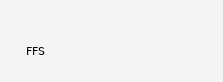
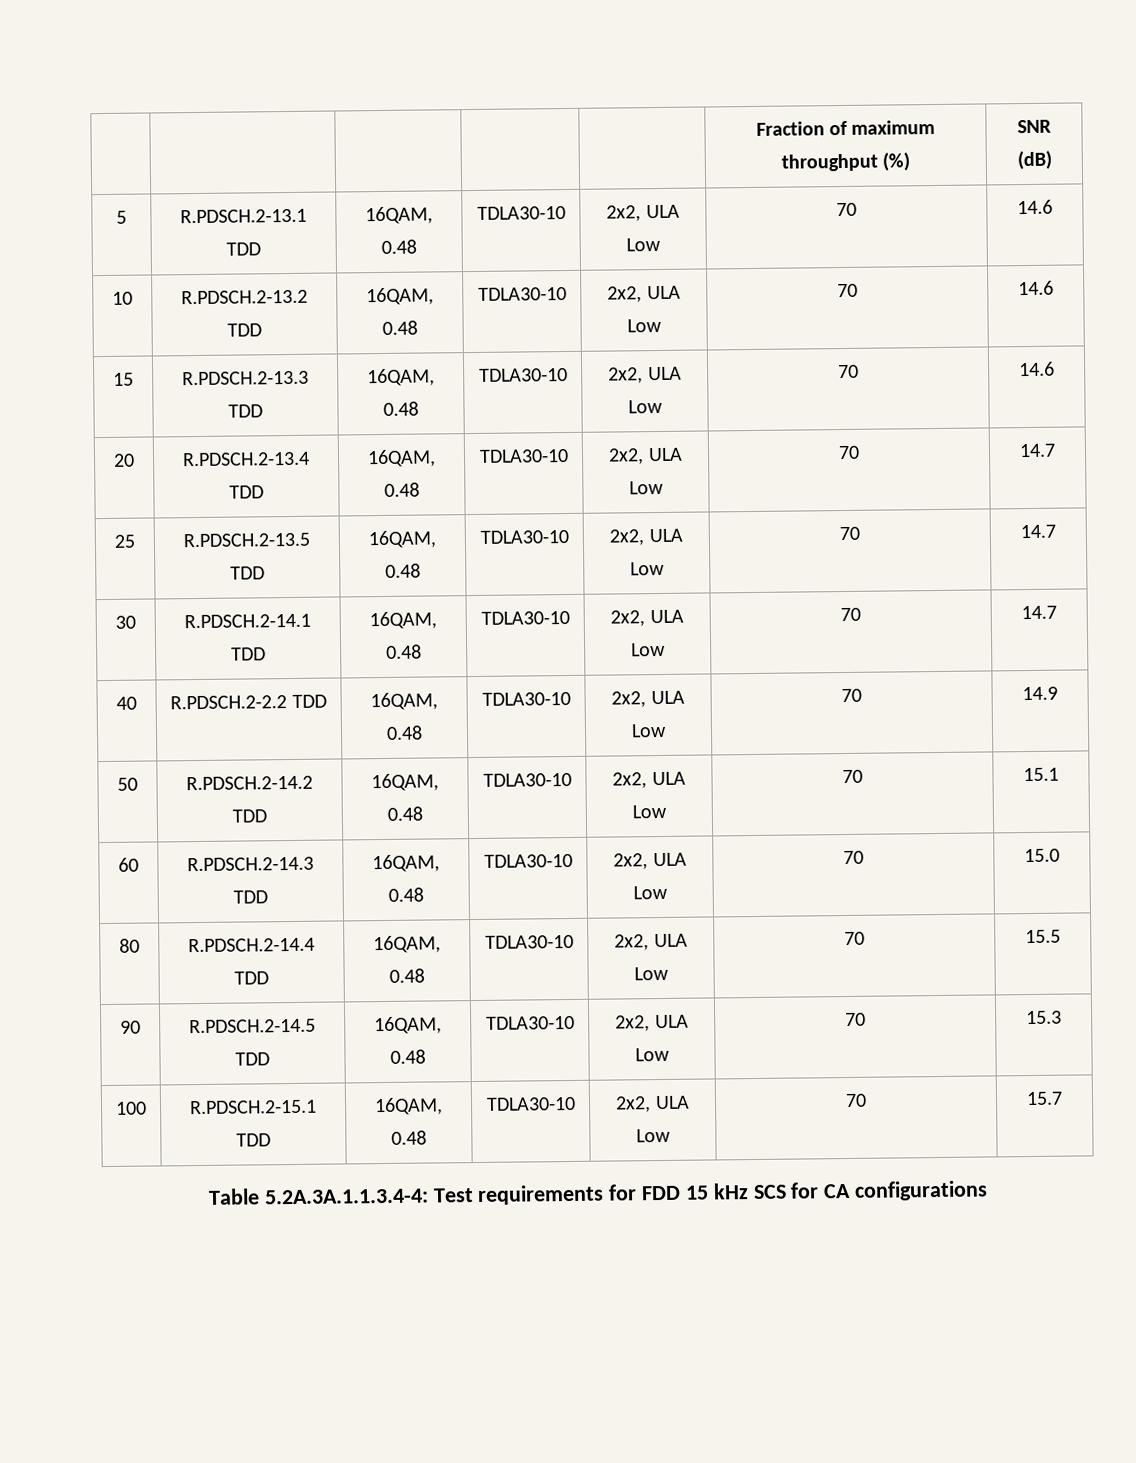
- FFS
+ | | | | | Fraction of maximum throughput (%) | SNR (dB)
+ 5 | R.PDSCH.2-13.1 TDD | 16QAM, 0.48 | TDLA30-10 | 2x2, ULA Low | 70 | 14.6
+ 10 | R.PDSCH.2-13.2 TDD | 16QAM, 0.48 | TDLA30-10 | 2x2, ULA Low | 70 | 14.6
+ 15 | R.PDSCH.2-13.3 TDD | 16QAM, 0.48 | TDLA30-10 | 2x2, ULA Low | 70 | 14.6
+ 20 | R.PDSCH.2-13.4 TDD | 16QAM, 0.48 | TDLA30-10 | 2x2, ULA Low | 70 | 14.7
+ 25 | R.PDSCH.2-13.5 TDD | 16QAM, 0.48 | TDLA30-10 | 2x2, ULA Low | 70 | 14.7
+ 30 | R.PDSCH.2-14.1 TDD | 16QAM, 0.48 | TDLA30-10 | 2x2, ULA Low | 70 | 14.7
+ 40 | R.PDSCH.2-2.2 TDD | 16QAM, 0.48 | TDLA30-10 | 2x2, ULA Low | 70 | 14.9
+ 50 | R.PDSCH.2-14.2 TDD | 16QAM, 0.48 | TDLA30-10 | 2x2, ULA Low | 70 | 15.1
+ 60 | R.PDSCH.2-14.3 TDD | 16QAM, 0.48 | TDLA30-10 | 2x2, ULA Low | 70 | 15.0
+ 80 | R.PDSCH.2-14.4 TDD | 16QAM, 0.48 | TDLA30-10 | 2x2, ULA Low | 70 | 15.5
+ 90 | R.PDSCH.2-14.5 TDD | 16QAM, 0.48 | TDLA30-10 | 2x2, ULA Low | 70 | 15.3
+ 100 | R.PDSCH.2-15.1 TDD | 16QAM, 0.48 | TDLA30-10 | 2x2, ULA Low | 70 | 15.7
+ Table 5.2A.3A.1.1.3.4-4: Test requirements for FDD 15 kHz SCS for CA configurations

